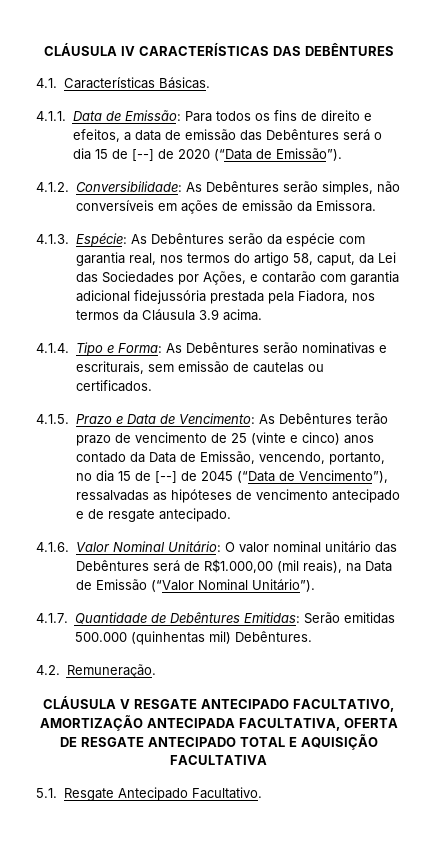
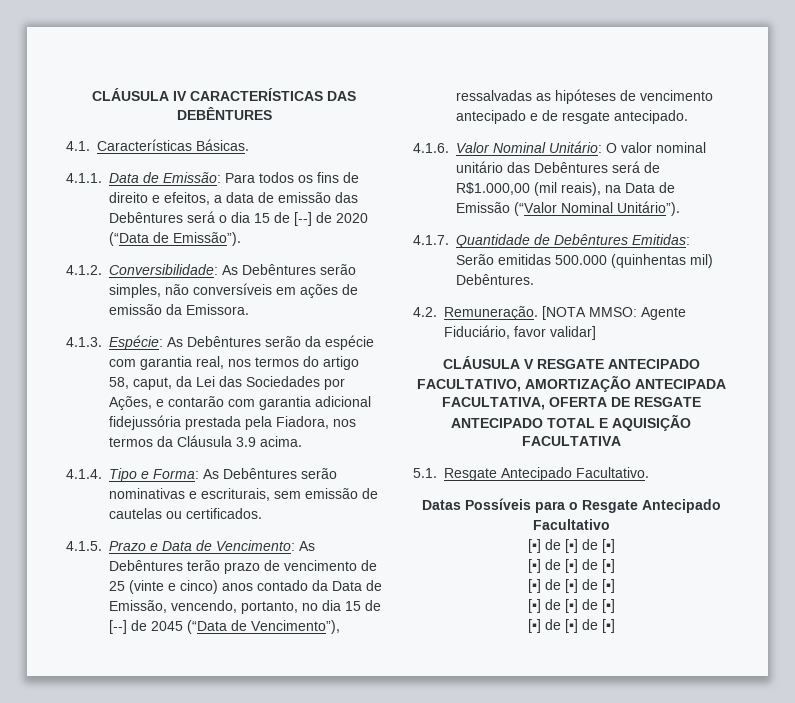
+ [NOTA MMSO: Agente Fiduciário, favor validar]
+ Datas Possíveis para o Resgate Antecipado Facultativo
+ [▪] de [▪] de [▪]
+ [▪] de [▪] de [▪]
+ [▪] de [▪] de [▪]
+ [▪] de [▪] de [▪]
+ [▪] de [▪] de [▪]

